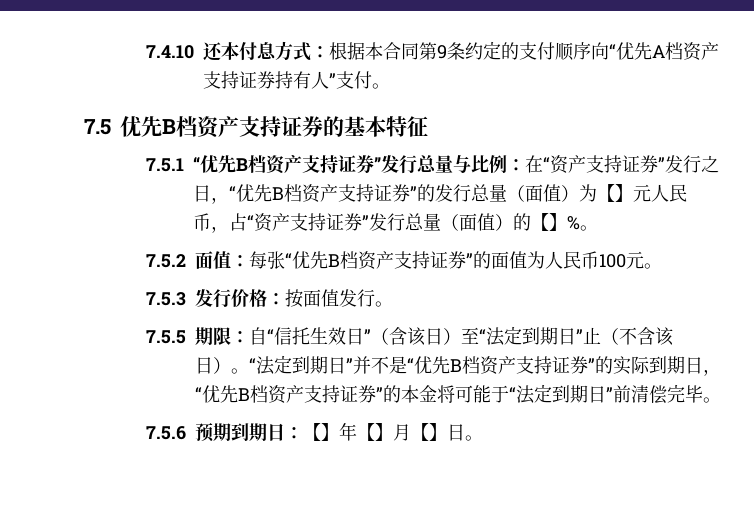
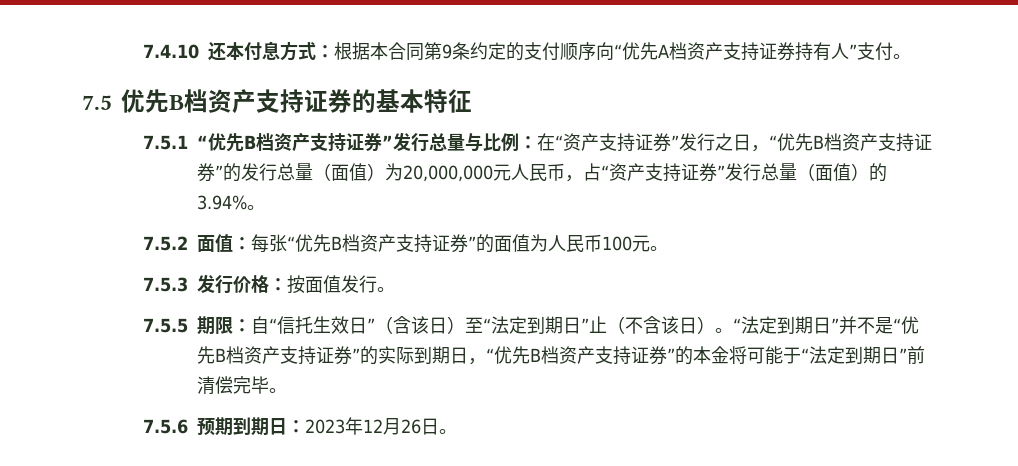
- 7.5.1 “优先B档资产支持证券”发行总量与比例：在“资产支持证券”发行之日，“优先B档资产支持证券”的发行总量（面值）为【】元人民币，占“资产支持证券”发行总量（面值）的【】%。
+ 7.5.1 “优先B档资产支持证券”发行总量与比例：在“资产支持证券”发行之日，“优先B档资产支持证券”的发行总量（面值）为20,000,000元人民币，占“资产支持证券”发行总量（面值）的3.94%。
- 7.5.6预期到期日：【】年【】月【】日。
+ 7.5.6预期到期日：2023年12月26日。

